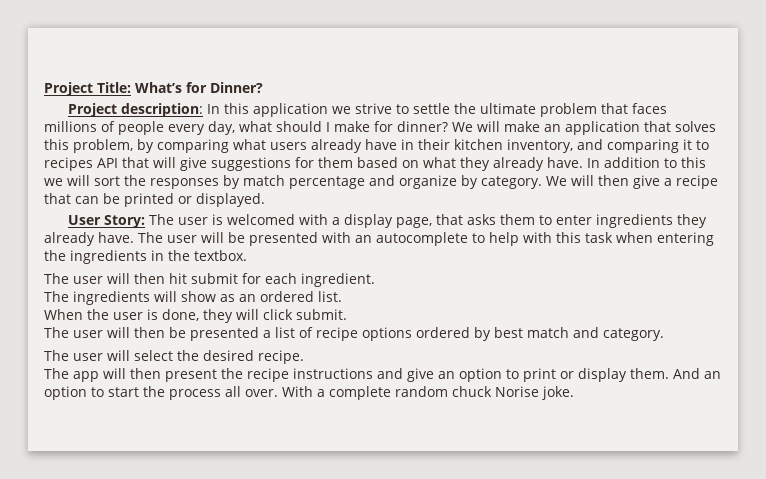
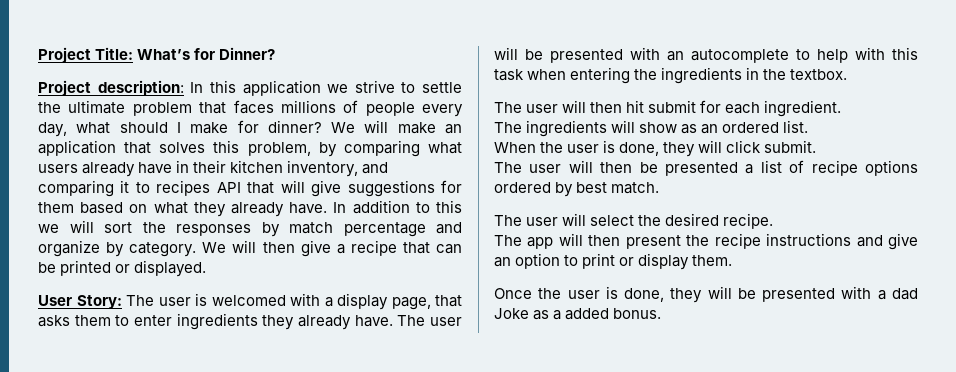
- The user will then be presented a list of recipe options ordered by best match and category.
+ The user will then be presented a list of recipe options ordered by best match.
- The app will then present the recipe instructions and give an option to print or display them. And an option to start the process all over. With a complete random chuck Norise joke.
+ The app will then present the recipe instructions and give an option to print or display them.
+ Once the user is done, they will be presented with a dad Joke as a added bonus.

